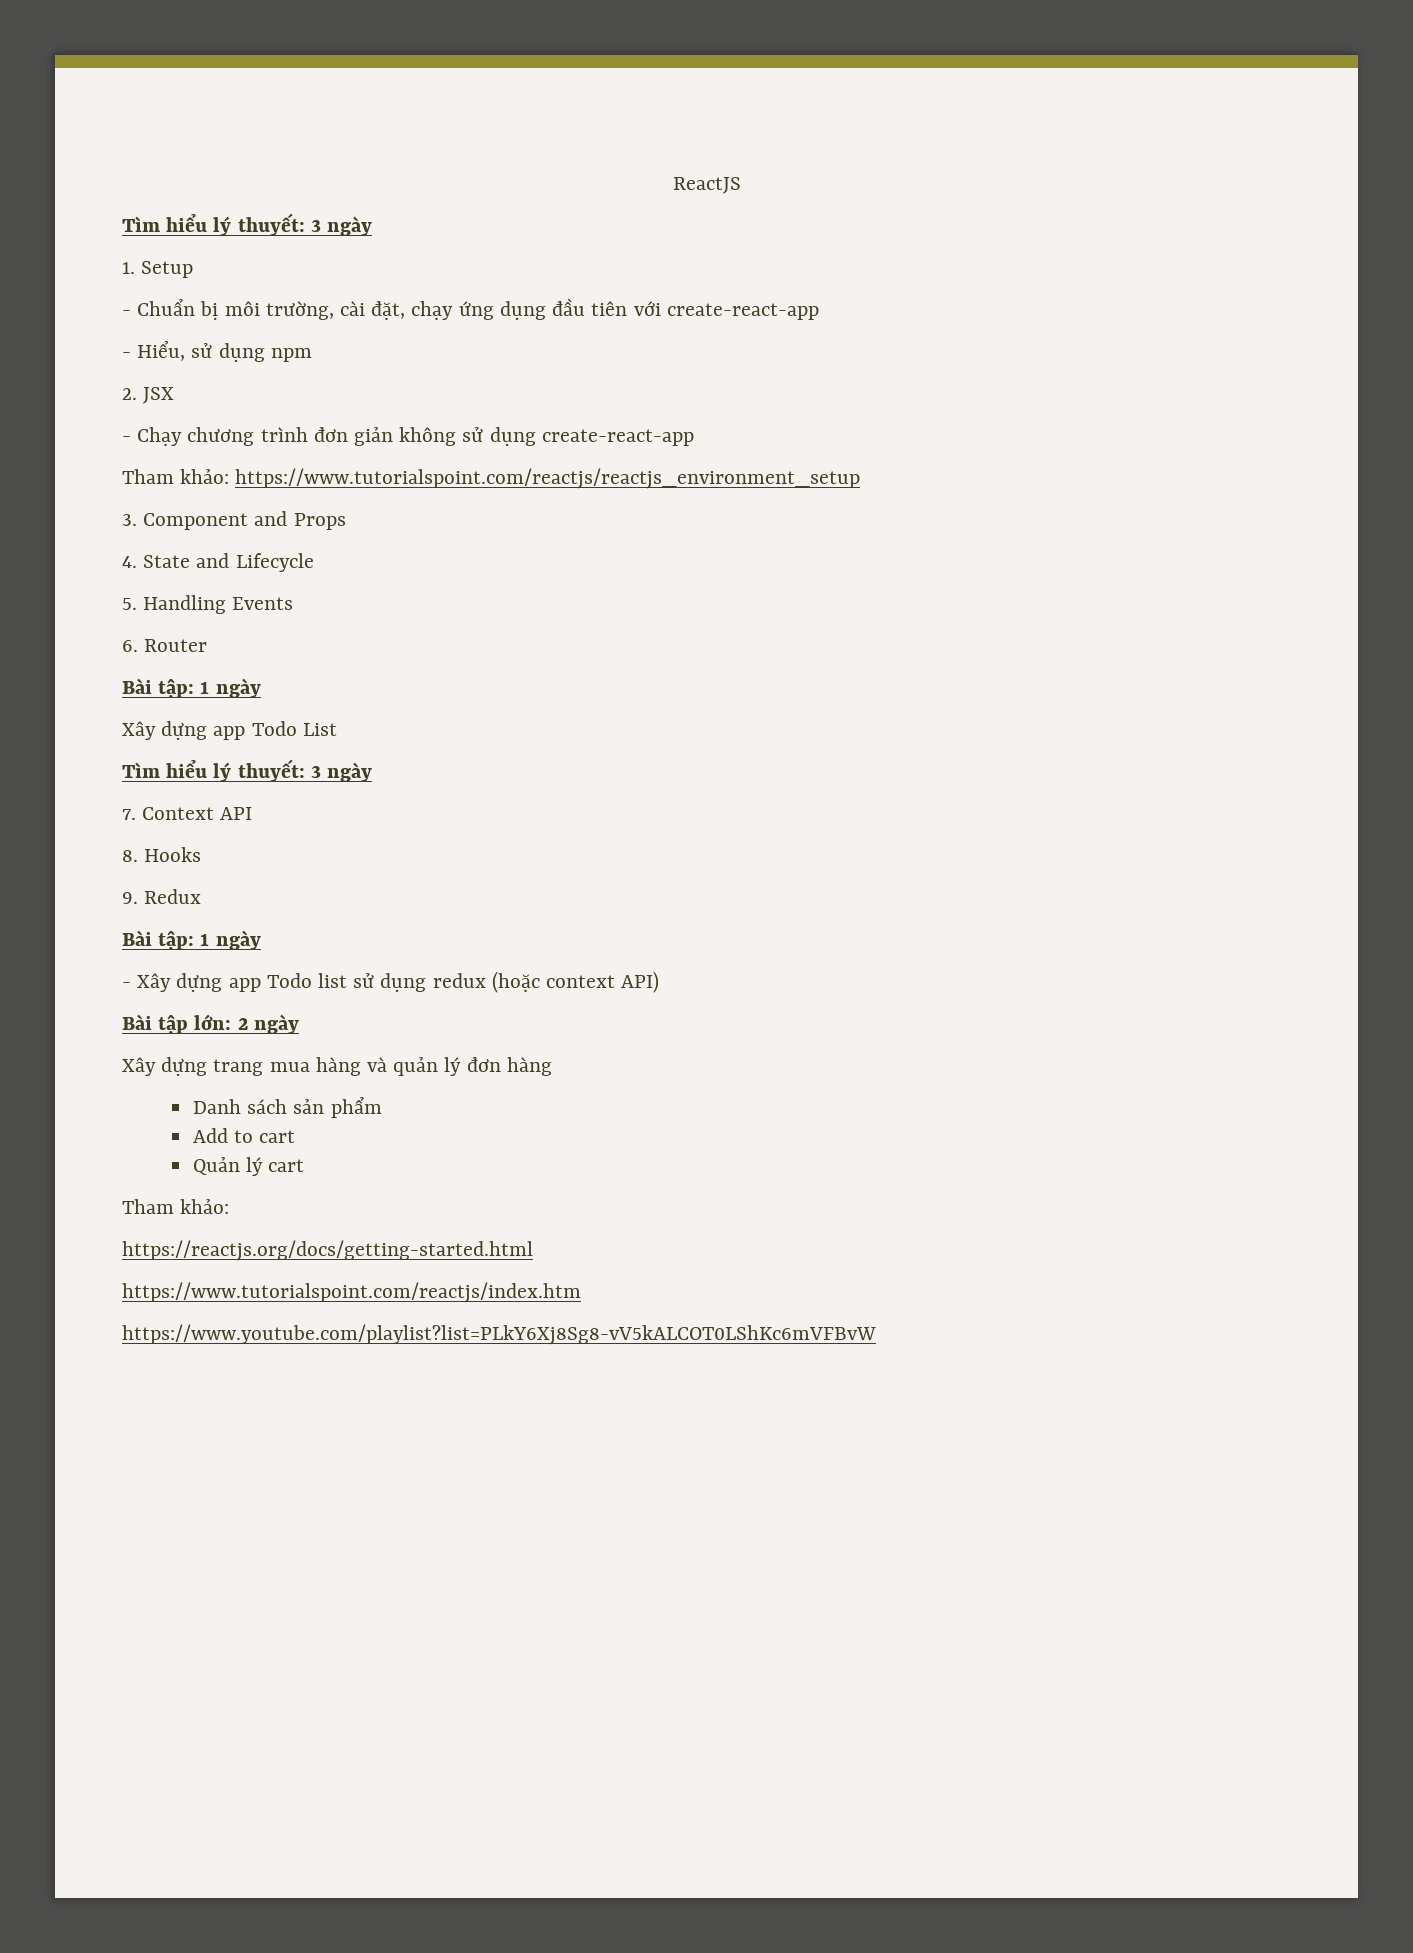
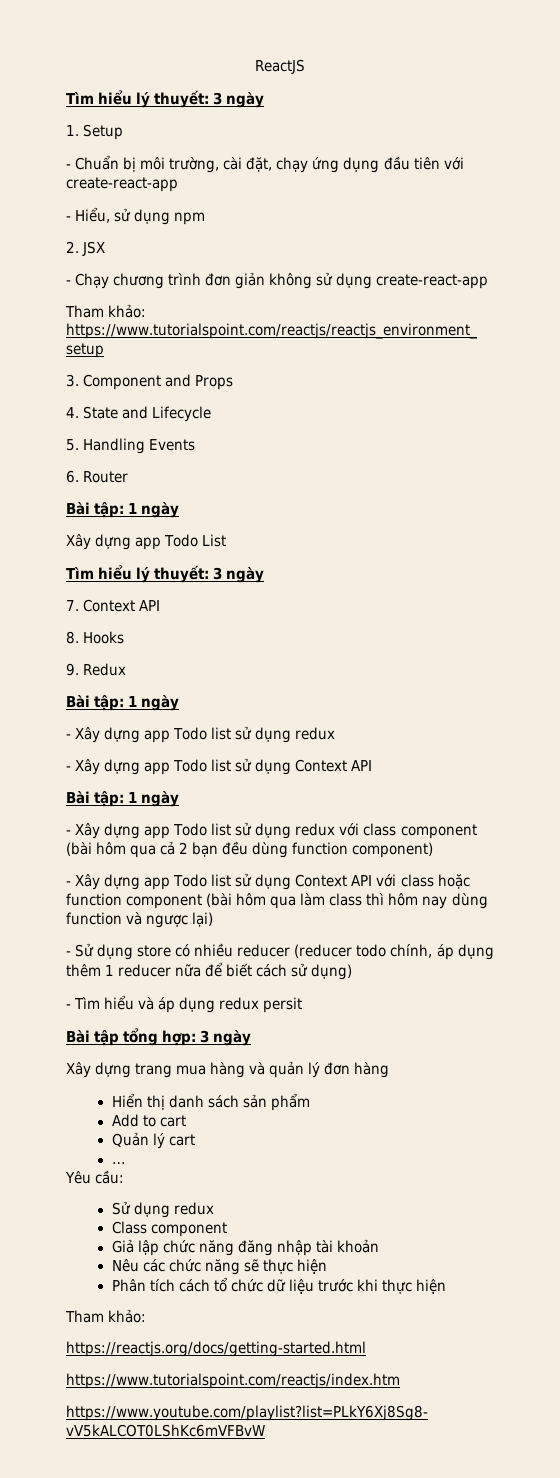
  9. Redux
  Bài tập: 1 ngày
- - Xây dựng app Todo list sử dụng redux (hoặc context API)
+ - Xây dựng app Todo list sử dụng redux
+ - Xây dựng app Todo list sử dụng Context API
+ Bài tập: 1 ngày
+ - Xây dựng app Todo list sử dụng redux với class component (bài hôm qua cả 2 bạn đều dùng function component)
+ - Xây dựng app Todo list sử dụng Context API với class hoặc function component (bài hôm qua làm class thì hôm nay dùng function và ngược lại)
+ - Sử dụng store có nhiều reducer (reducer todo chính, áp dụng thêm 1 reducer nữa để biết cách sử dụng)
+ - Tìm hiểu và áp dụng redux persit
- Bài tập lớn: 2 ngày
+ Bài tập tổng hợp: 3 ngày
- Danh sách sản phẩm
+ Hiển thị danh sách sản phẩm
+ …
+ Yêu cầu:
+ Sử dụng redux
+ Class component
+ Giả lập chức năng đăng nhập tài khoản
+ Nêu các chức năng sẽ thực hiện
+ Phân tích cách tổ chức dữ liệu trước khi thực hiện

